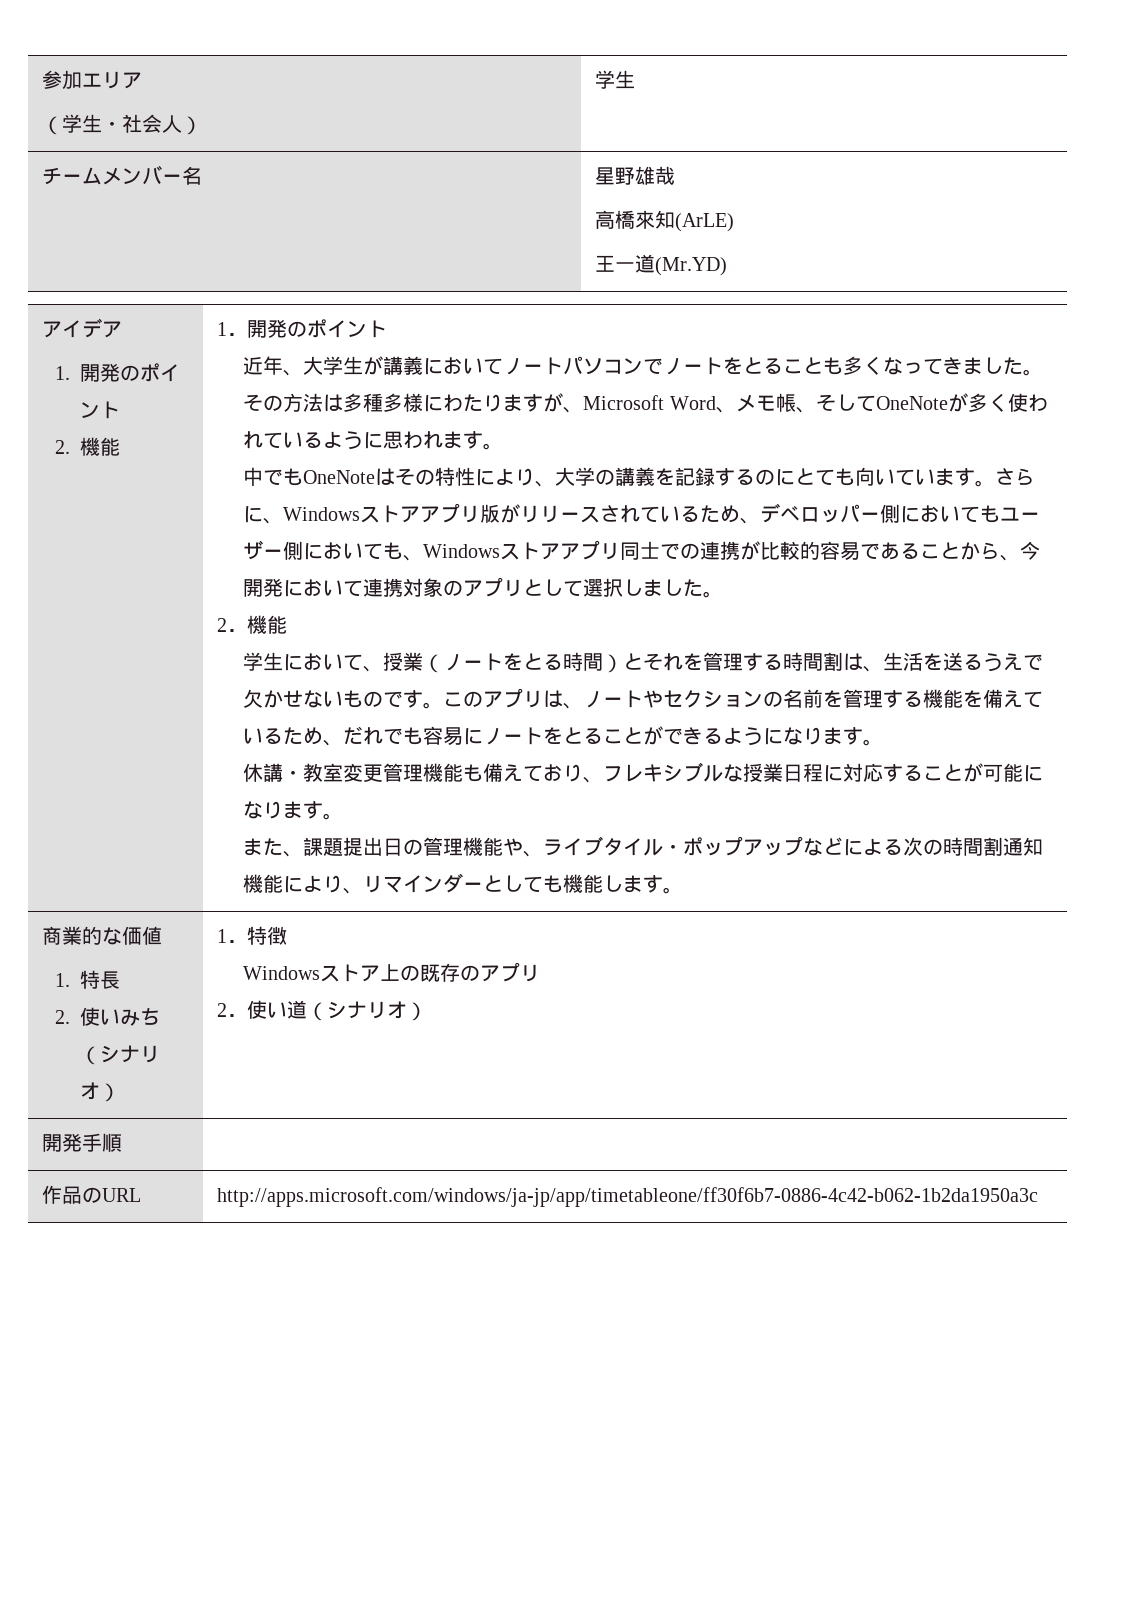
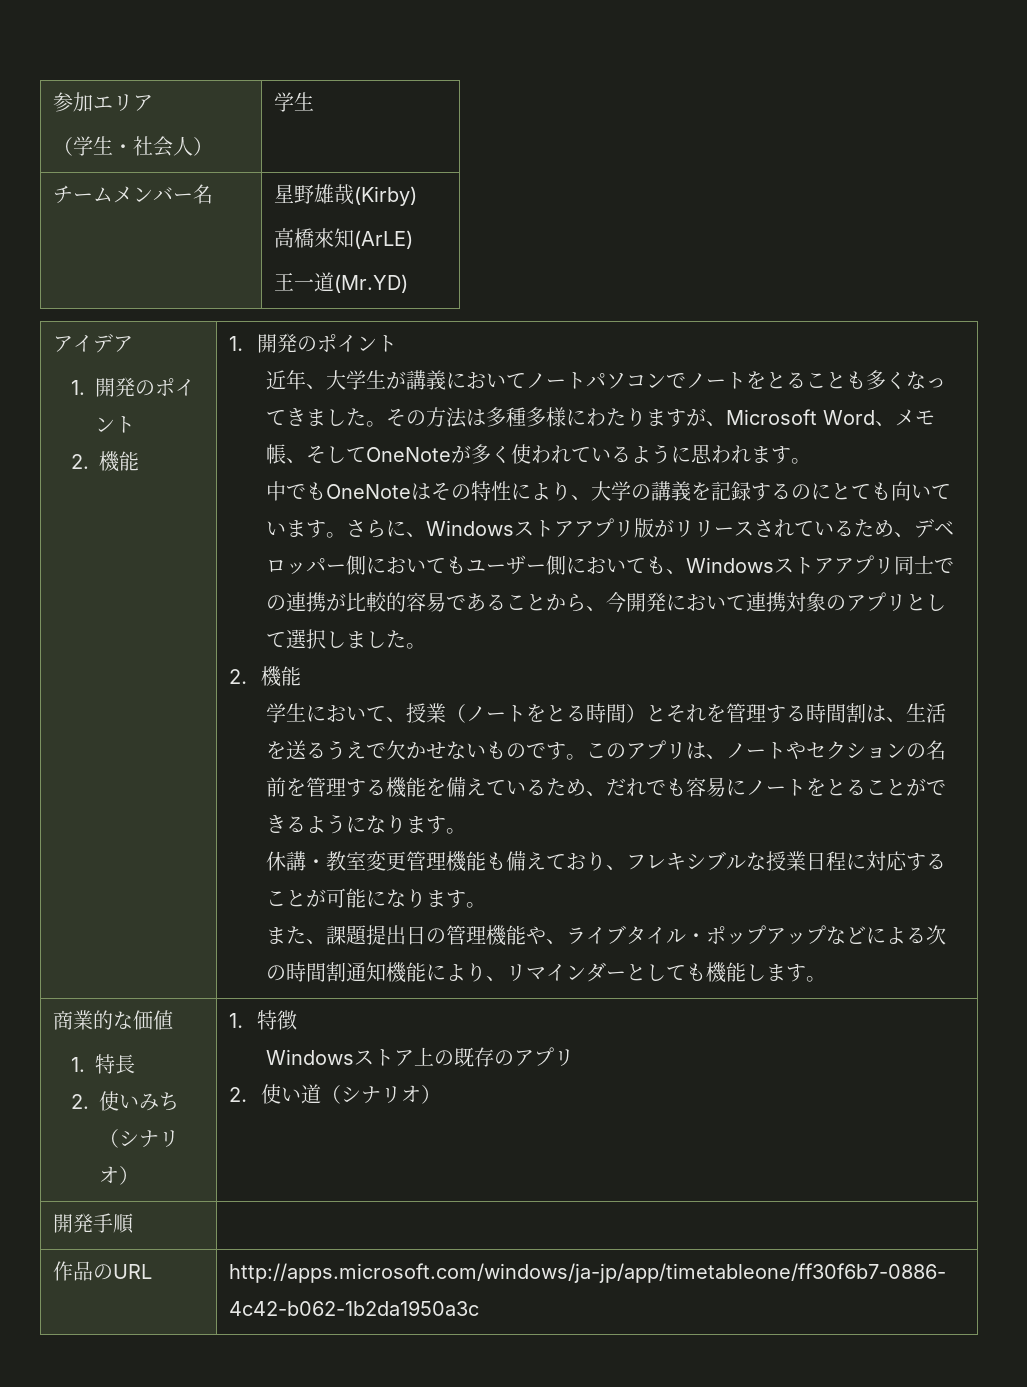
- チームメンバー名 | 星野雄哉
+ チームメンバー名 | 星野雄哉(Kirby)

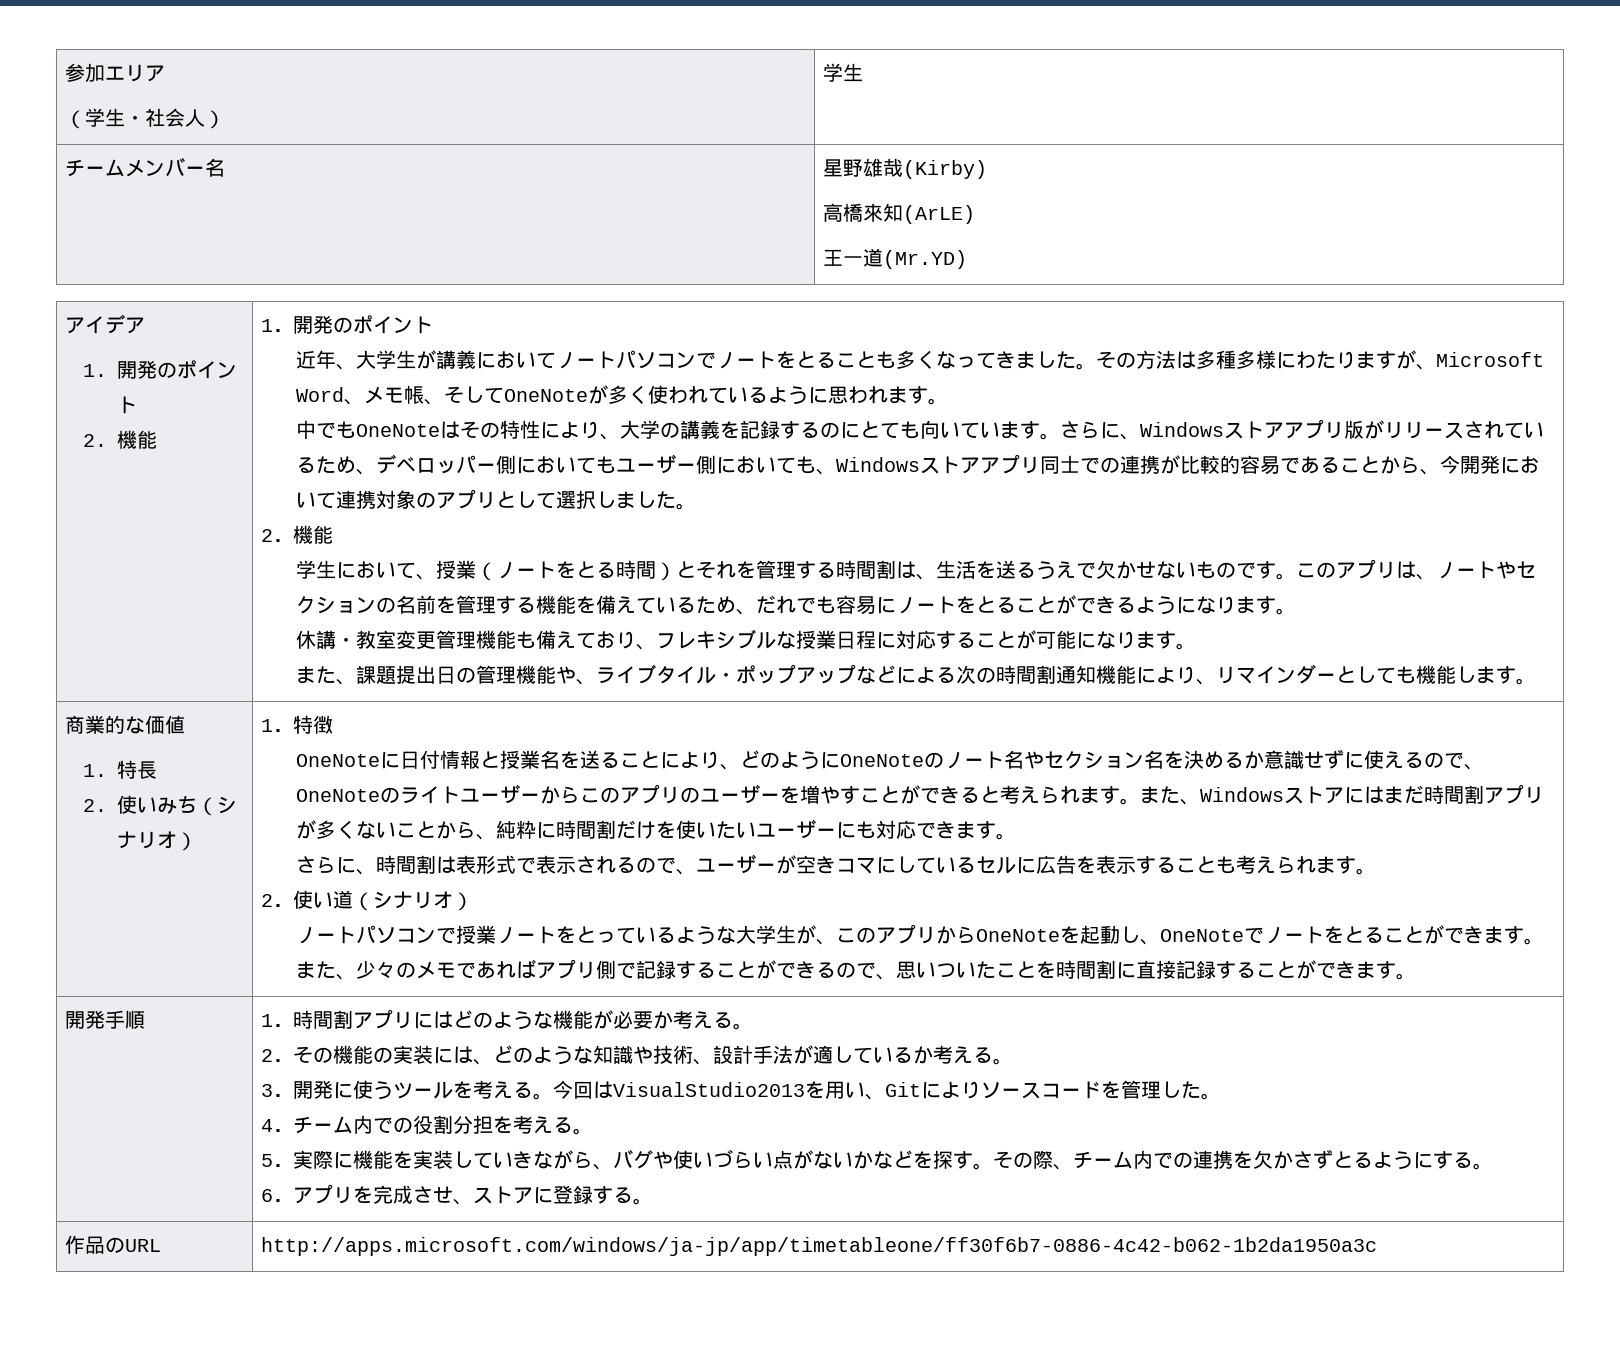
- Windowsストア上の既存のアプリ
+ OneNoteに日付情報と授業名を送ることにより、どのようにOneNoteのノート名やセクション名を決めるか意識せずに使えるので、OneNoteのライトユーザーからこのアプリのユーザーを増やすことができると考えられます。また、Windowsストアにはまだ時間割アプリが多くないことから、純粋に時間割だけを使いたいユーザーにも対応できます。
+ さらに、時間割は表形式で表示されるので、ユーザーが空きコマにしているセルに広告を表示することも考えられます。
- 開発手順 |
+ ノートパソコンで授業ノートをとっているような大学生が、このアプリからOneNoteを起動し、OneNoteでノートをとることができます。また、少々のメモであればアプリ側で記録することができるので、思いついたことを時間割に直接記録することができます。
+ 開発手順 | 1．時間割アプリにはどのような機能が必要か考える。
+ 2．その機能の実装には、どのような知識や技術、設計手法が適しているか考える。
+ 3．開発に使うツールを考える。今回はVisualStudio2013を用い、Gitによりソースコードを管理した。
+ 4．チーム内での役割分担を考える。
+ 5．実際に機能を実装していきながら、バグや使いづらい点がないかなどを探す。その際、チーム内での連携を欠かさずとるようにする。
+ 6．アプリを完成させ、ストアに登録する。

